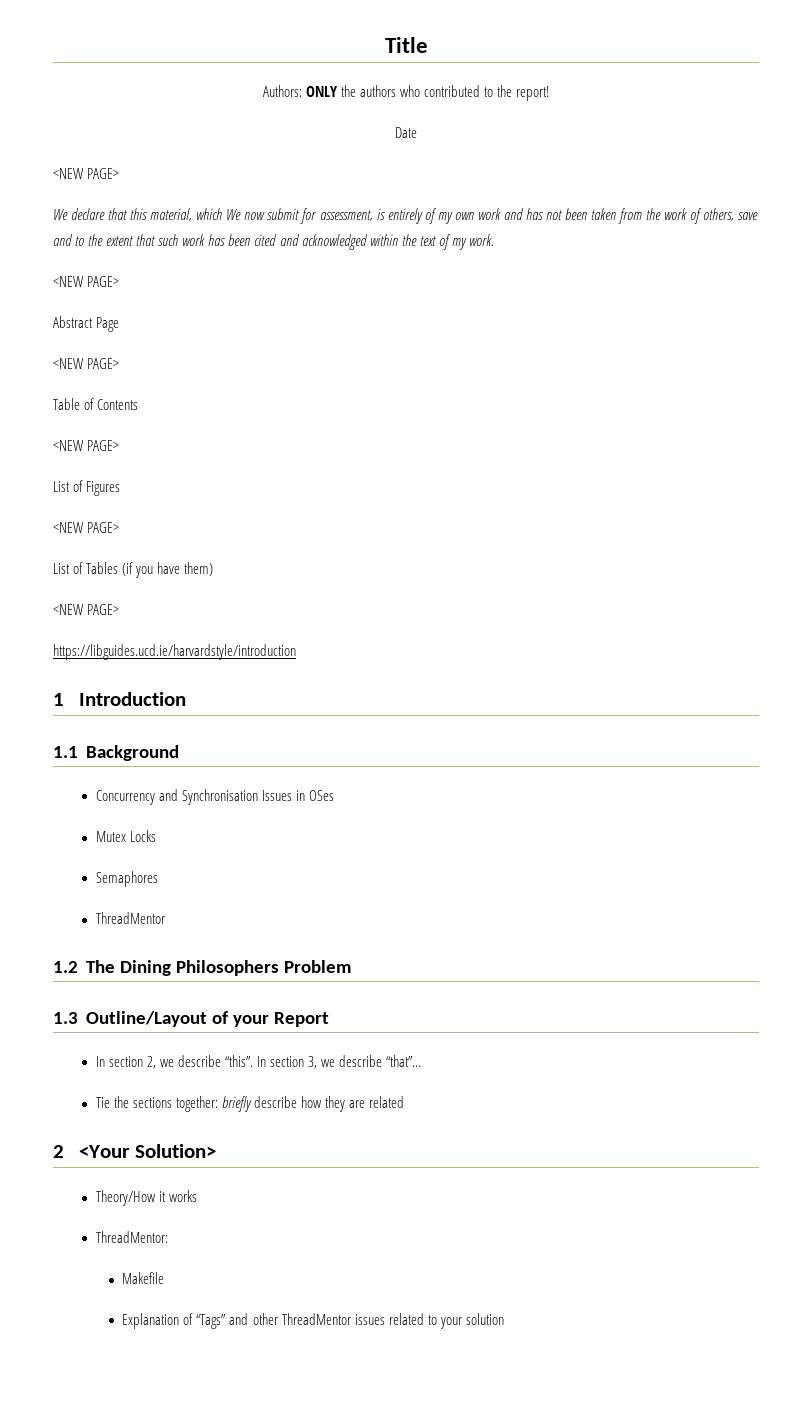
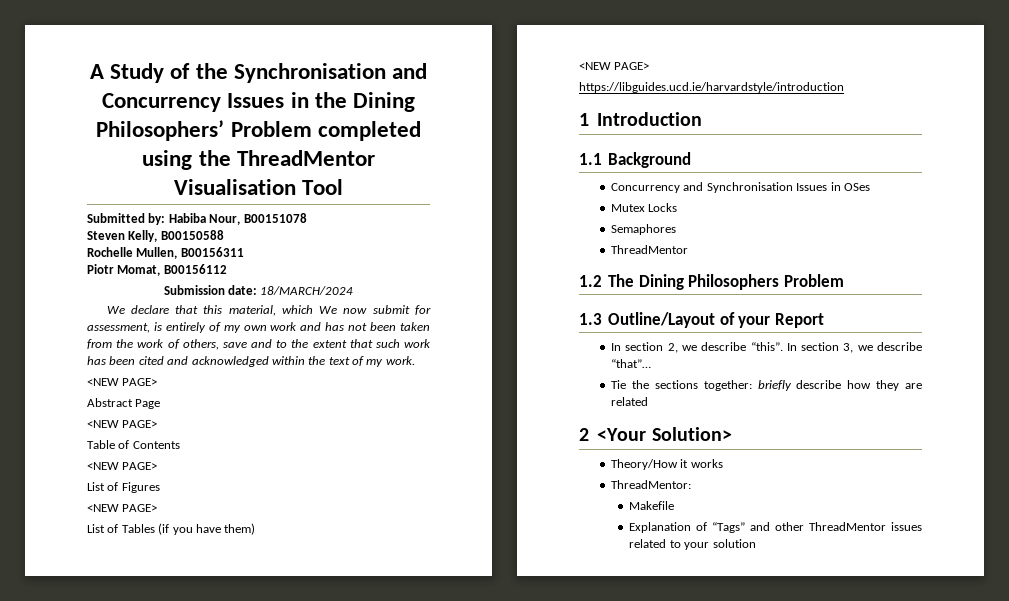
- Title
- Authors: ONLY the authors who contributed to the report!
- Date
- <NEW PAGE>
+ A Study of the Synchronisation and Concurrency Issues in the Dining Philosophers’ Problem completed using the ThreadMentor Visualisation Tool
+ Submitted by: Habiba Nour, B00151078
+ Steven Kelly, B00150588
+ Rochelle Mullen, B00156311
+ Piotr Momat, B00156112
+ Submission date: 18/MARCH/2024

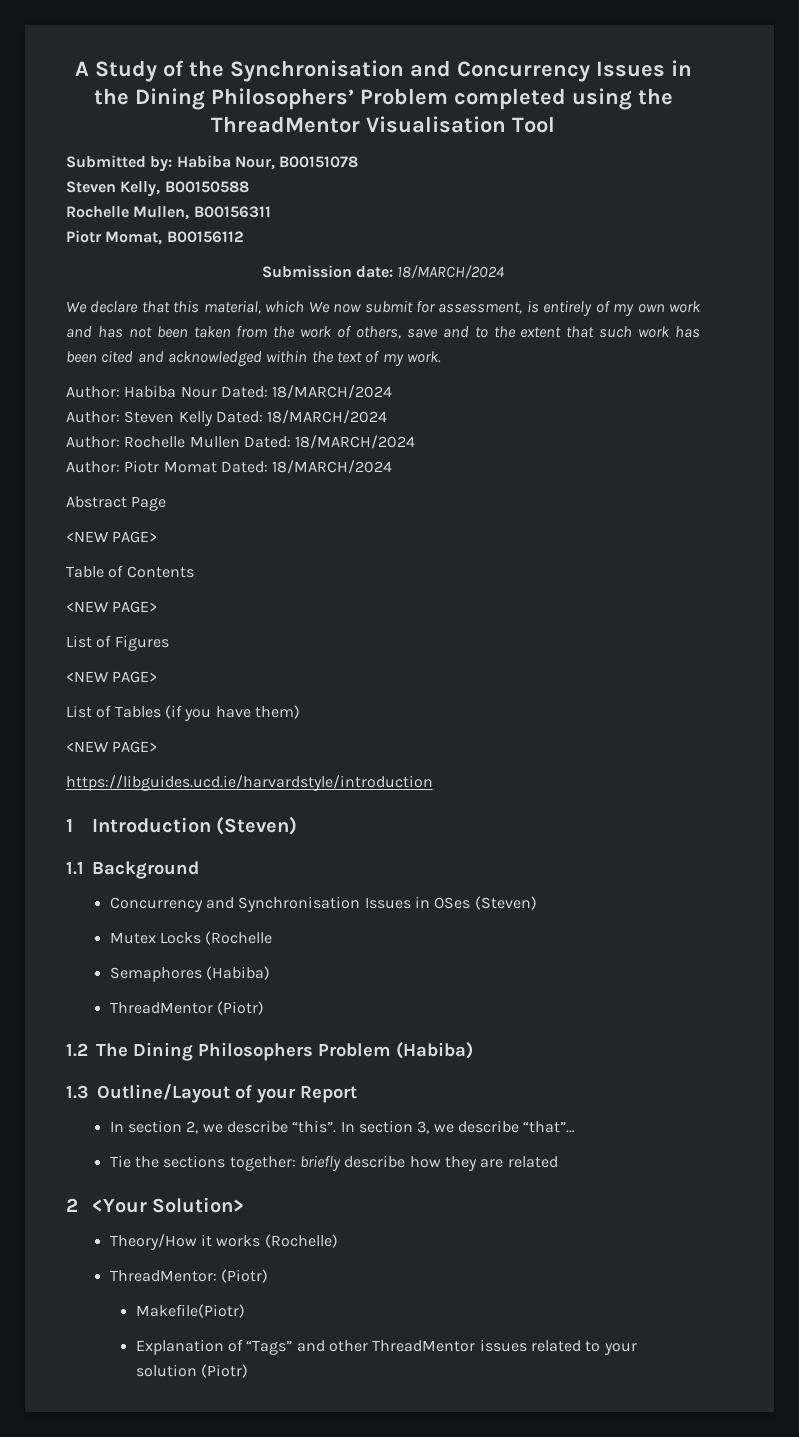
  We declare that this material, which We now submit for assessment, is entirely of my own work and has not been taken from the work of others, save and to the extent that such work has been cited and acknowledged within the text of my work.
- <NEW PAGE>
+ Author: Habiba Nour Dated: 18/MARCH/2024
+ Author: Steven Kelly Dated: 18/MARCH/2024
+ Author: Rochelle Mullen Dated: 18/MARCH/2024
+ Author: Piotr Momat Dated: 18/MARCH/2024
- 1 Introduction
+ 1 Introduction (Steven)
- Concurrency and Synchronisation Issues in OSes
+ Concurrency and Synchronisation Issues in OSes (Steven)
- Mutex Locks
+ Mutex Locks (Rochelle
- Semaphores
- ThreadMentor
+ Semaphores (Habiba)
+ ThreadMentor (Piotr)
- 1.2 The Dining Philosophers Problem
+ 1.2 The Dining Philosophers Problem (Habiba)
- Theory/How it works
+ Theory/How it works (Rochelle)
- ThreadMentor:
- Makefile
+ ThreadMentor: (Piotr)
+ Makefile(Piotr)
- Explanation of “Tags” and other ThreadMentor issues related to your solution
+ Explanation of “Tags” and other ThreadMentor issues related to your solution (Piotr)

